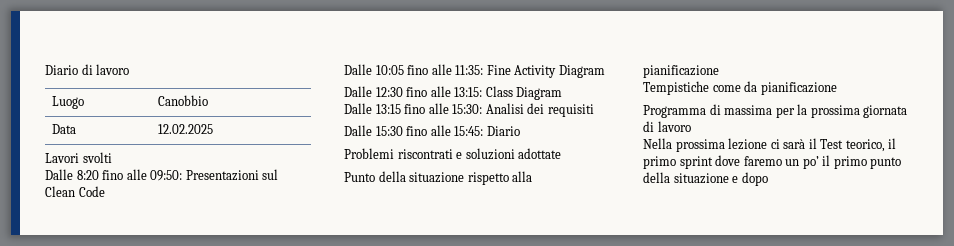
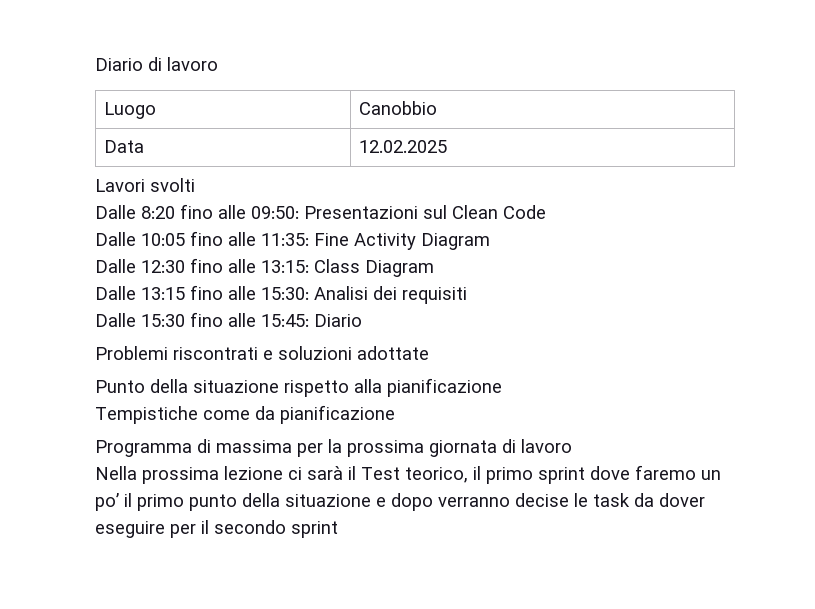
- Nella prossima lezione ci sarà il Test teorico, il primo sprint dove faremo un po’ il primo punto della situazione e dopo
+ Nella prossima lezione ci sarà il Test teorico, il primo sprint dove faremo un po’ il primo punto della situazione e dopo verranno decise le task da dover eseguire per il secondo sprint

